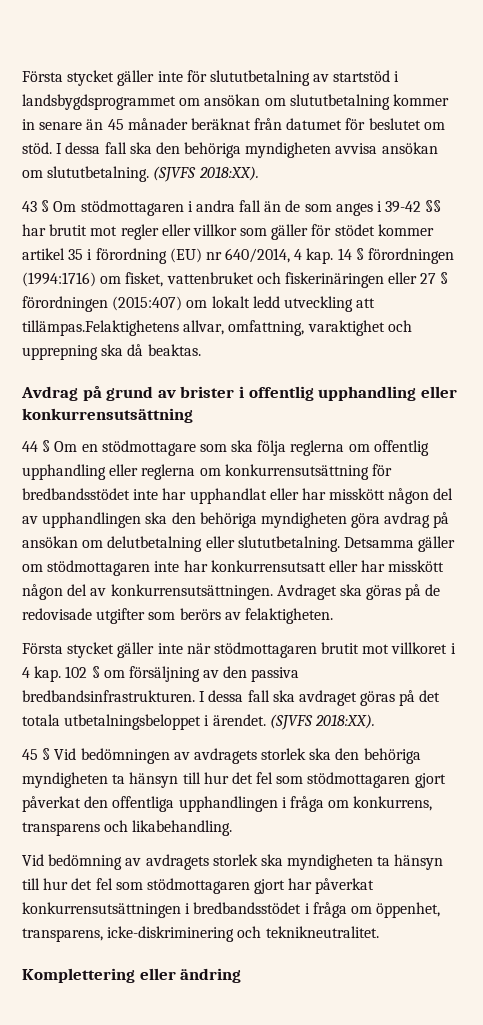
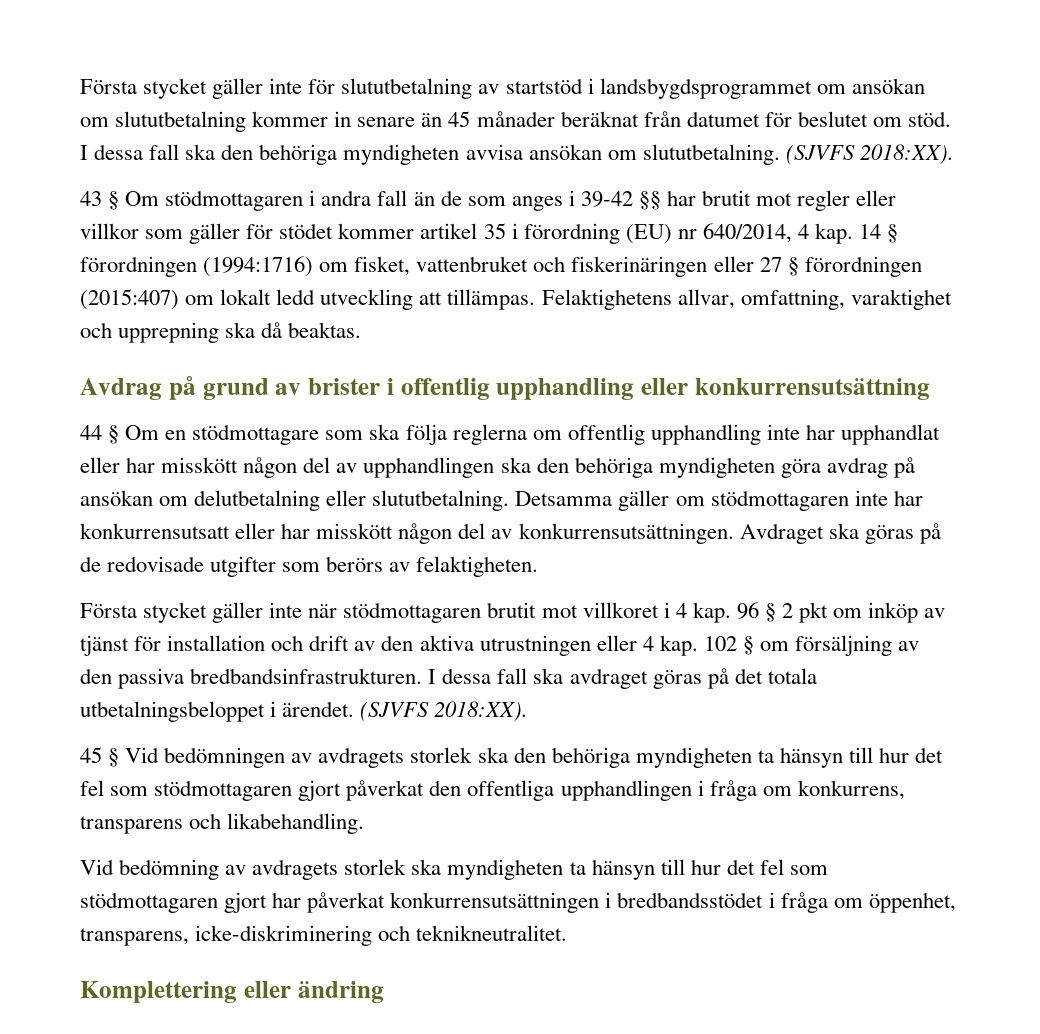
- 43 § Om stödmottagaren i andra fall än de som anges i 39-42 §§ har brutit mot regler eller villkor som gäller för stödet kommer artikel 35 i förordning (EU) nr 640/2014, 4 kap. 14 § förordningen (1994:1716) om fisket, vattenbruket och fiskerinäringen eller 27 § förordningen (2015:407) om lokalt ledd utveckling att tillämpas.Felaktighetens allvar, omfattning, varaktighet och upprepning ska då beaktas.
+ 43 § Om stödmottagaren i andra fall än de som anges i 39-42 §§ har brutit mot regler eller villkor som gäller för stödet kommer artikel 35 i förordning (EU) nr 640/2014, 4 kap. 14 § förordningen (1994:1716) om fisket, vattenbruket och fiskerinäringen eller 27 § förordningen (2015:407) om lokalt ledd utveckling att tillämpas. Felaktighetens allvar, omfattning, varaktighet och upprepning ska då beaktas.
- 44 § Om en stödmottagare som ska följa reglerna om offentlig upphandling eller reglerna om konkurrensutsättning för bredbandsstödet inte har upphandlat eller har misskött någon del av upphandlingen ska den behöriga myndigheten göra avdrag på ansökan om delutbetalning eller slututbetalning.
+ 44 § Om en stödmottagare som ska följa reglerna om offentlig upphandling inte har upphandlat eller har misskött någon del av upphandlingen ska den behöriga myndigheten göra avdrag på ansökan om delutbetalning eller slututbetalning.
- Första stycket gäller inte när stödmottagaren brutit mot villkoret i 4 kap. 102 § om försäljning av den passiva bredbandsinfrastrukturen.
+ Första stycket gäller inte när stödmottagaren brutit mot villkoret i 4 kap. 96 § 2 pkt om inköp av tjänst för installation och drift av den aktiva utrustningen eller 4 kap. 102 § om försäljning av den passiva bredbandsinfrastrukturen.

